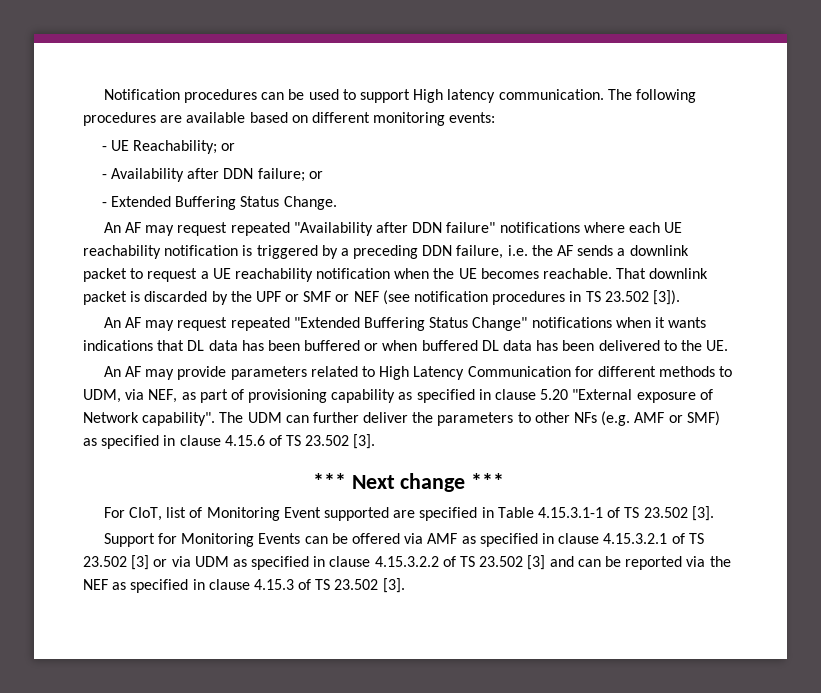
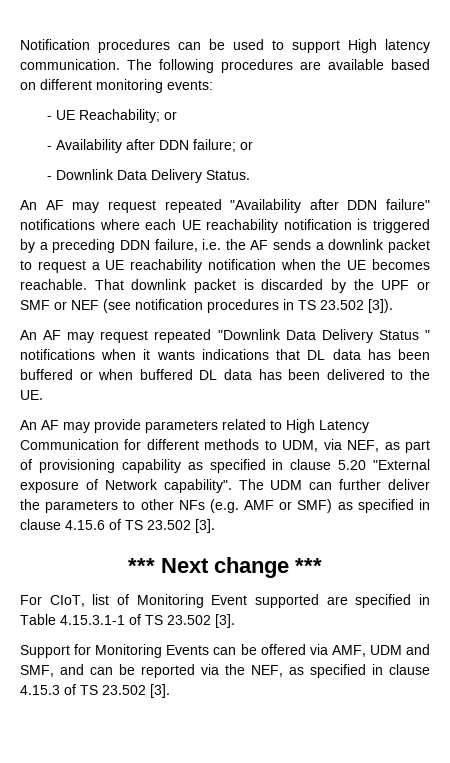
- - Extended Buffering Status Change.
+ - Downlink Data Delivery Status.
- An AF may request repeated "Extended Buffering Status Change" notifications when it wants indications that DL data has been buffered or when buffered DL data has been delivered to the UE.
+ An AF may request repeated "Downlink Data Delivery Status " notifications when it wants indications that DL data has been buffered or when buffered DL data has been delivered to the UE.
- Support for Monitoring Events can be offered via AMF as specified in clause 4.15.3.2.1 of TS 23.502 [3] or via UDM as specified in clause 4.15.3.2.2 of TS 23.502 [3] and can be reported via the NEF as specified in clause 4.15.3 of TS 23.502 [3].
+ Support for Monitoring Events can be offered via AMF, UDM and SMF, and can be reported via the NEF, as specified in clause 4.15.3 of TS 23.502 [3].

